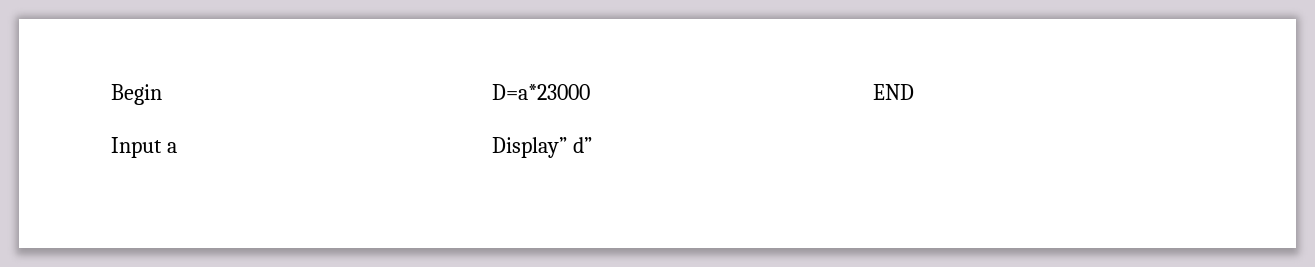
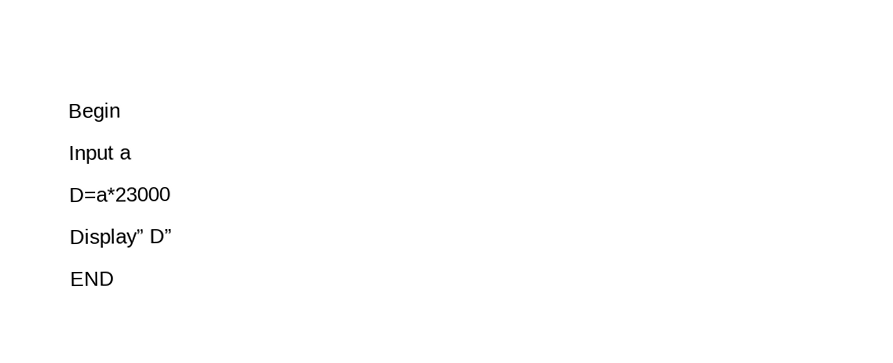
- Display” d”
+ Display” D”

